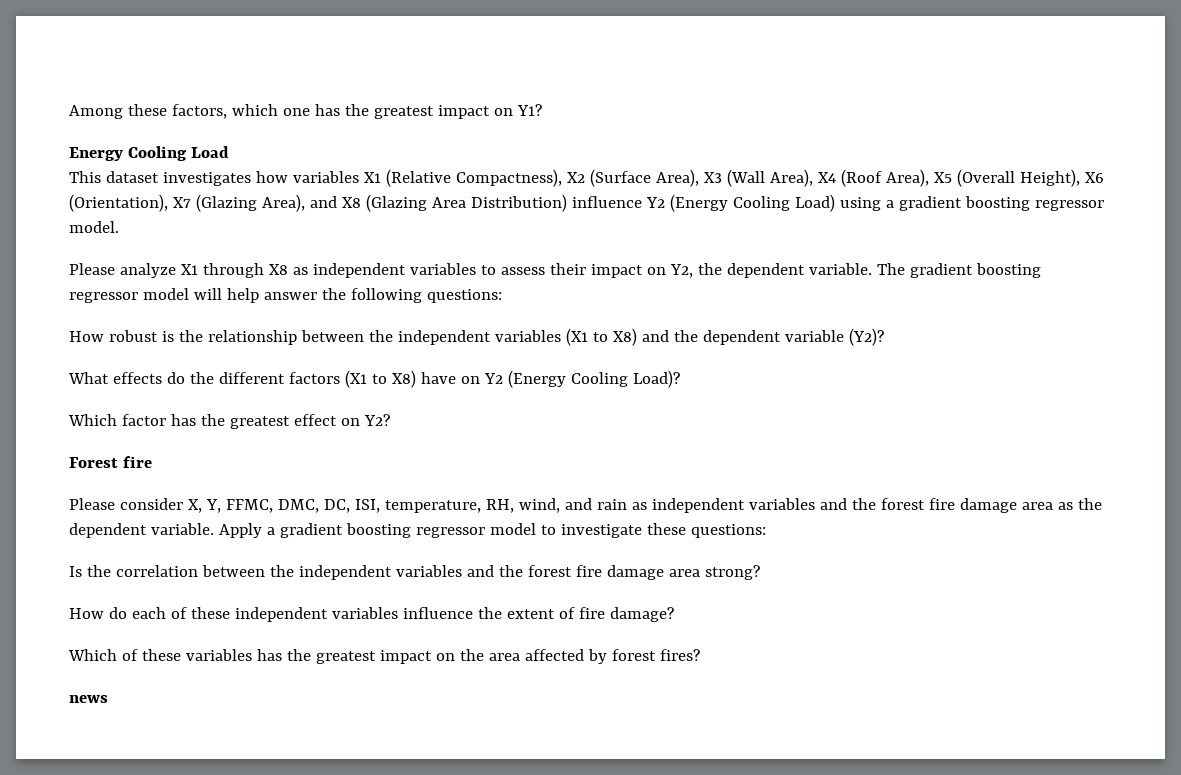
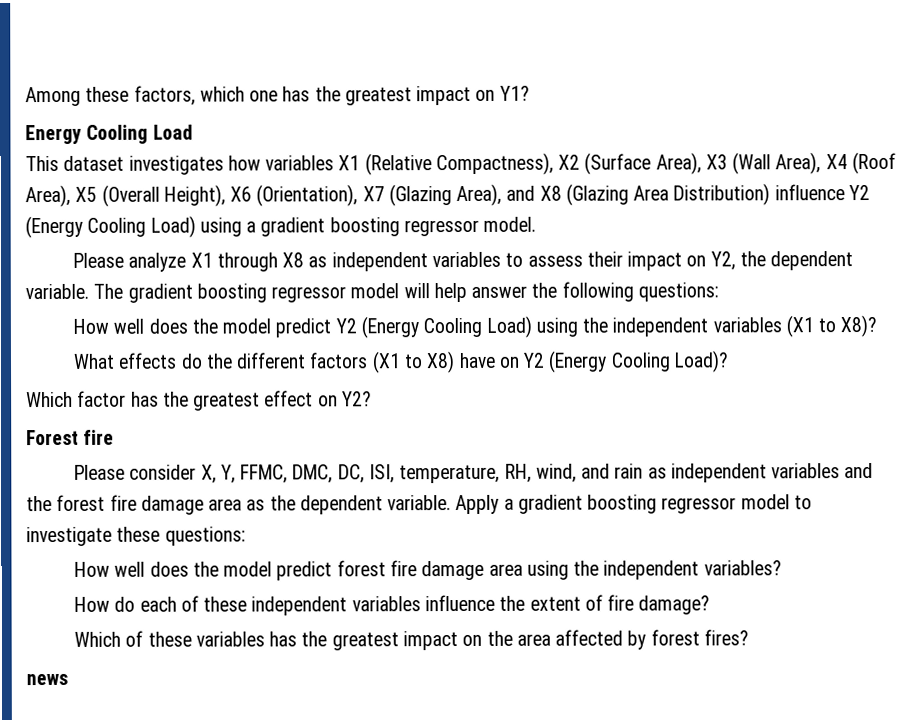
- How robust is the relationship between the independent variables (X1 to X8) and the dependent variable (Y2)?
+ How well does the model predict Y2 (Energy Cooling Load) using the independent variables (X1 to X8)?
- Is the correlation between the independent variables and the forest fire damage area strong?
+ How well does the model predict forest fire damage area using the independent variables?

